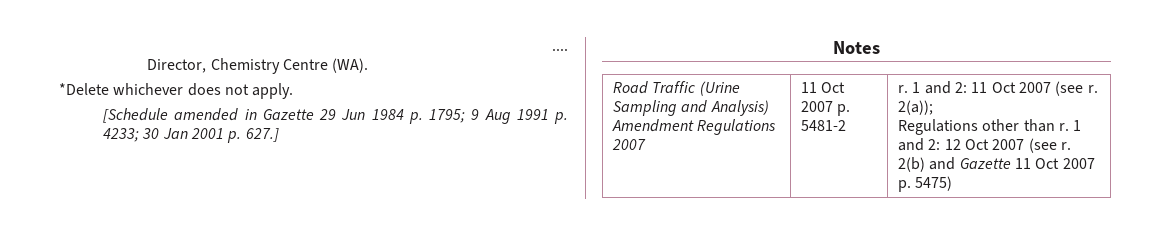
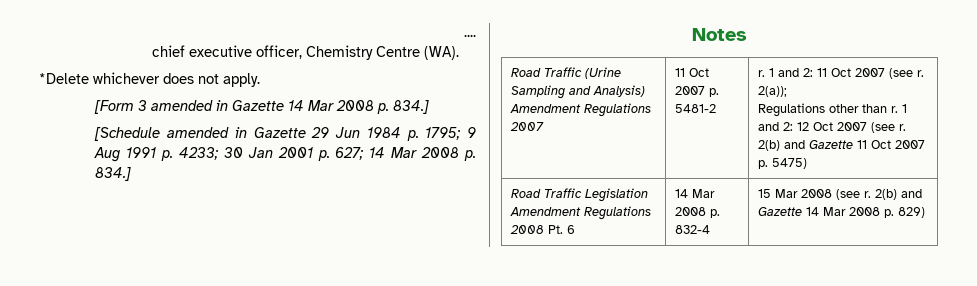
- Director, Chemistry Centre (WA).
+ chief executive officer, Chemistry Centre (WA).
+ [Form 3 amended in Gazette 14 Mar 2008 p. 834.]
- [Schedule amended in Gazette 29 Jun 1984 p. 1795; 9 Aug 1991 p. 4233; 30 Jan 2001 p. 627.]
+ [Schedule amended in Gazette 29 Jun 1984 p. 1795; 9 Aug 1991 p. 4233; 30 Jan 2001 p. 627; 14 Mar 2008 p. 834.]
+ Road Traffic Legislation Amendment Regulations 2008 Pt. 6 | 14 Mar 2008 p. 832-4 | 15 Mar 2008 (see r. 2(b) and Gazette 14 Mar 2008 p. 829)

